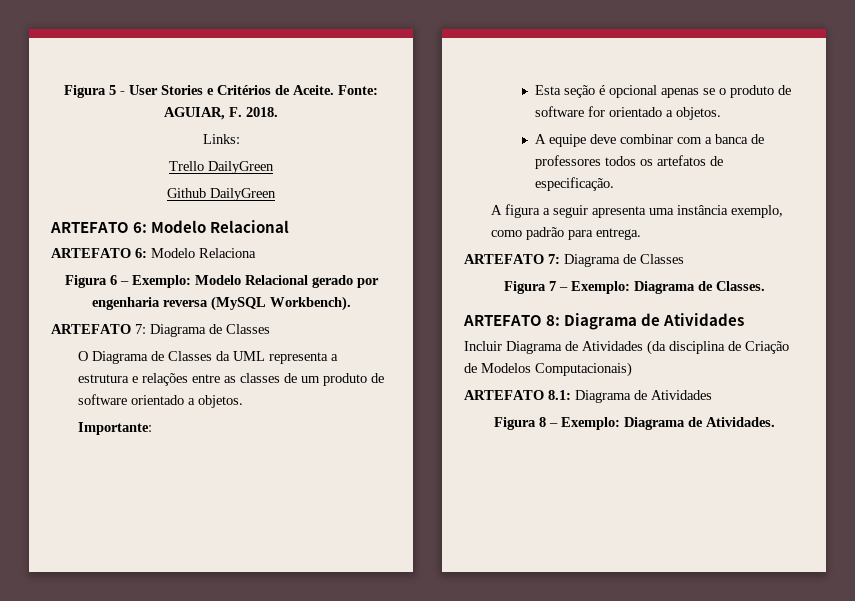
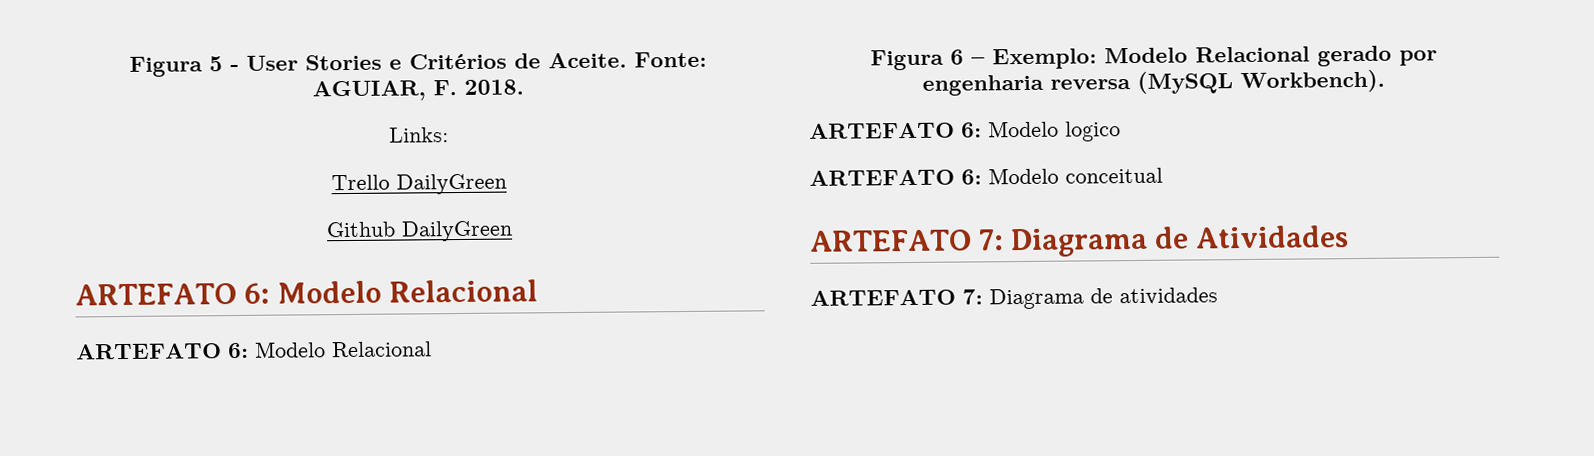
  Github DailyGreen
  ARTEFATO 6: Modelo Relacional
- ARTEFATO 6: Modelo Relaciona
+ ARTEFATO 6: Modelo Relacional
  Figura 6 – Exemplo: Modelo Relacional gerado por engenharia reversa (MySQL Workbench).
- ARTEFATO 7: Diagrama de Classes
- O Diagrama de Classes da UML representa a estrutura e relações entre as classes de um produto de software orientado a objetos.
- Importante:
- Esta seção é opcional apenas se o produto de software for orientado a objetos.
- A equipe deve combinar com a banca de professores todos os artefatos de especificação.
- A figura a seguir apresenta uma instância exemplo, como padrão para entrega.
- ARTEFATO 7: Diagrama de Classes
- Figura 7 – Exemplo: Diagrama de Classes.
- ARTEFATO 8: Diagrama de Atividades
- Incluir Diagrama de Atividades (da disciplina de Criação de Modelos Computacionais)
- ARTEFATO 8.1: Diagrama de Atividades
- Figura 8 – Exemplo: Diagrama de Atividades.
+ ARTEFATO 6: Modelo logico
+ ARTEFATO 6: Modelo conceitual
+ ARTEFATO 7: Diagrama de Atividades
+ ARTEFATO 7: Diagrama de atividades

